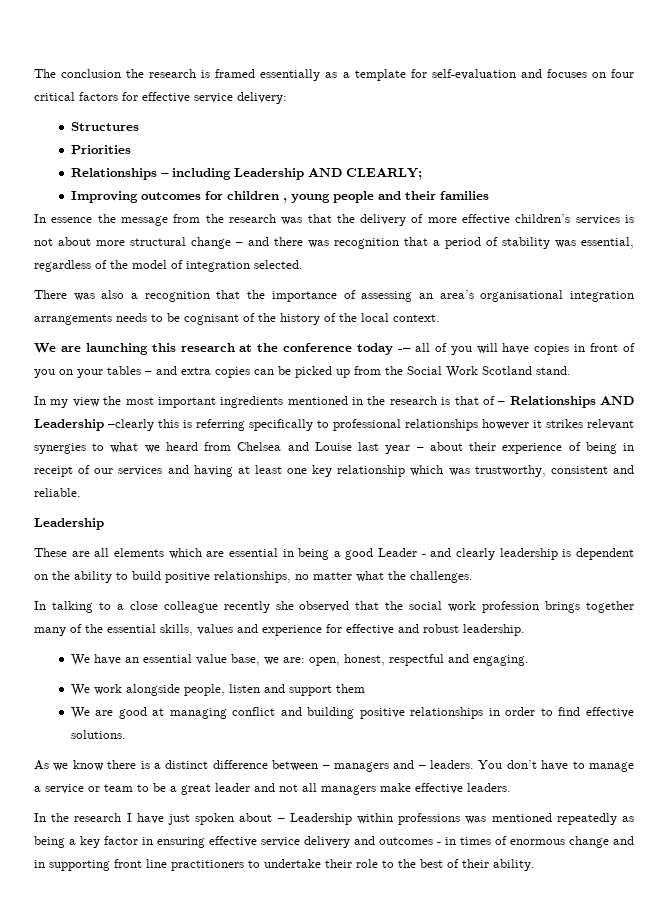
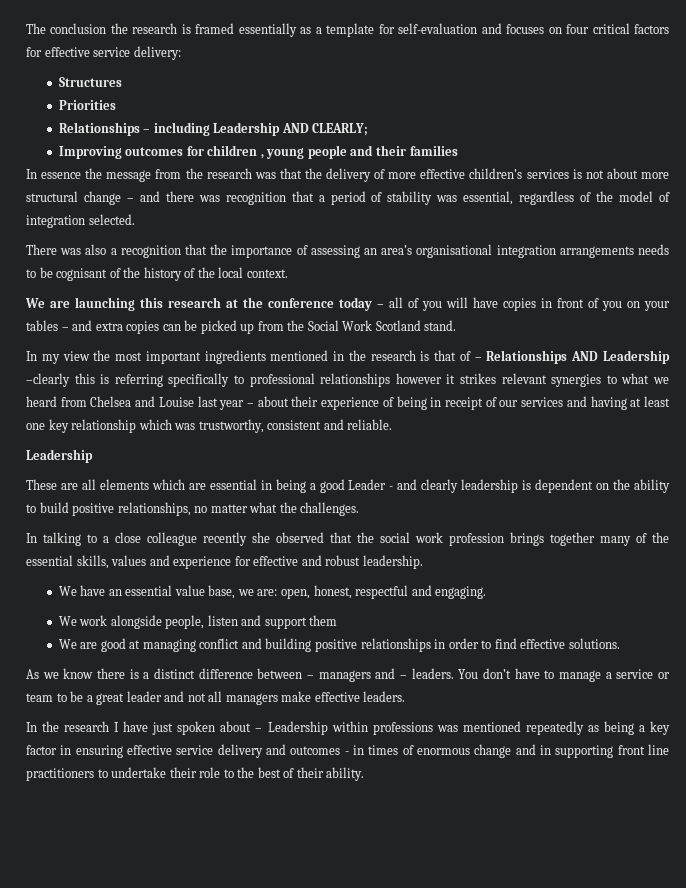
- We are launching this research at the conference today -– all of you will have copies in front of you on your tables – and extra copies can be picked up from the Social Work Scotland stand.
+ We are launching this research at the conference today – all of you will have copies in front of you on your tables – and extra copies can be picked up from the Social Work Scotland stand.

